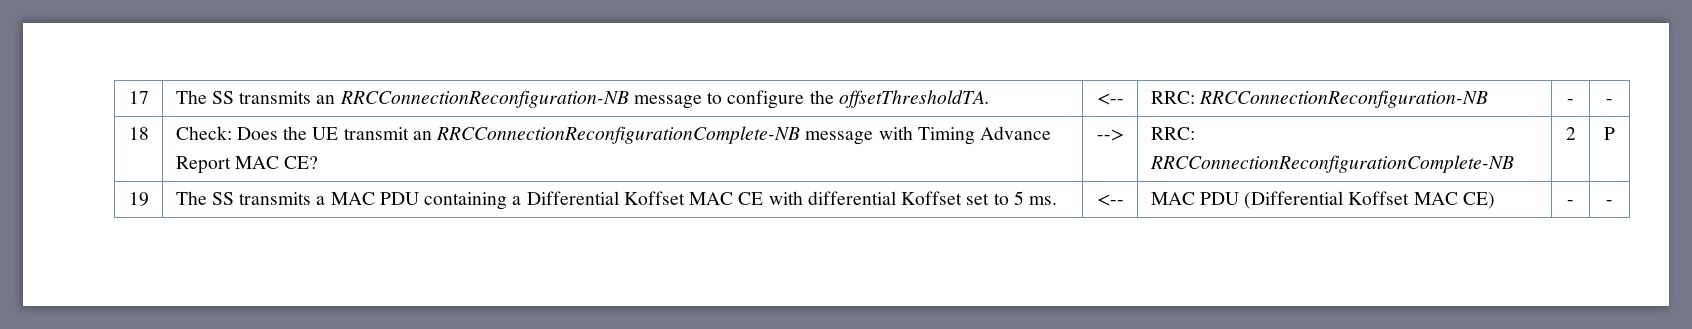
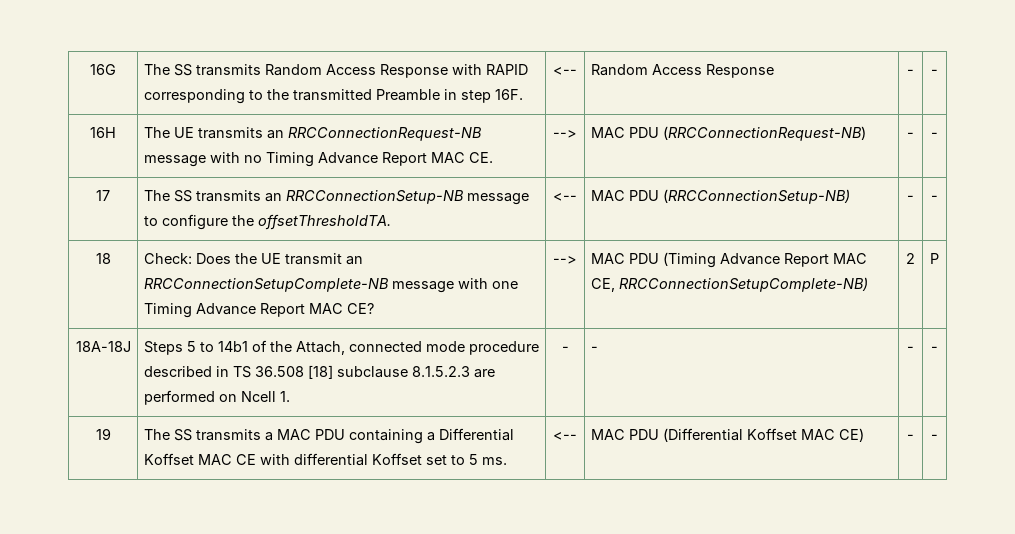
+ 16G | The SS transmits Random Access Response with RAPID corresponding to the transmitted Preamble in step 16F. | <-- | Random Access Response | - | -
+ 16H | The UE transmits an RRCConnectionRequest-NB message with no Timing Advance Report MAC CE. | --> | MAC PDU (RRCConnectionRequest-NB) | - | -
- 17 | The SS transmits an RRCConnectionReconfiguration-NB message to configure the offsetThresholdTA. | <-- | RRC: RRCConnectionReconfiguration-NB | - | -
+ 17 | The SS transmits an RRCConnectionSetup-NB message to configure the offsetThresholdTA. | <-- | MAC PDU (RRCConnectionSetup-NB) | - | -
- 18 | Check: Does the UE transmit an RRCConnectionReconfigurationComplete-NB message with Timing Advance Report MAC CE? | --> | RRC: RRCConnectionReconfigurationComplete-NB | 2 | P
+ 18 | Check: Does the UE transmit an RRCConnectionSetupComplete-NB message with one Timing Advance Report MAC CE? | --> | MAC PDU (Timing Advance Report MAC CE, RRCConnectionSetupComplete-NB) | 2 | P
+ 18A-18J | Steps 5 to 14b1 of the Attach, connected mode procedure described in TS 36.508 [18] subclause 8.1.5.2.3 are performed on Ncell 1. | - | - | - | -

